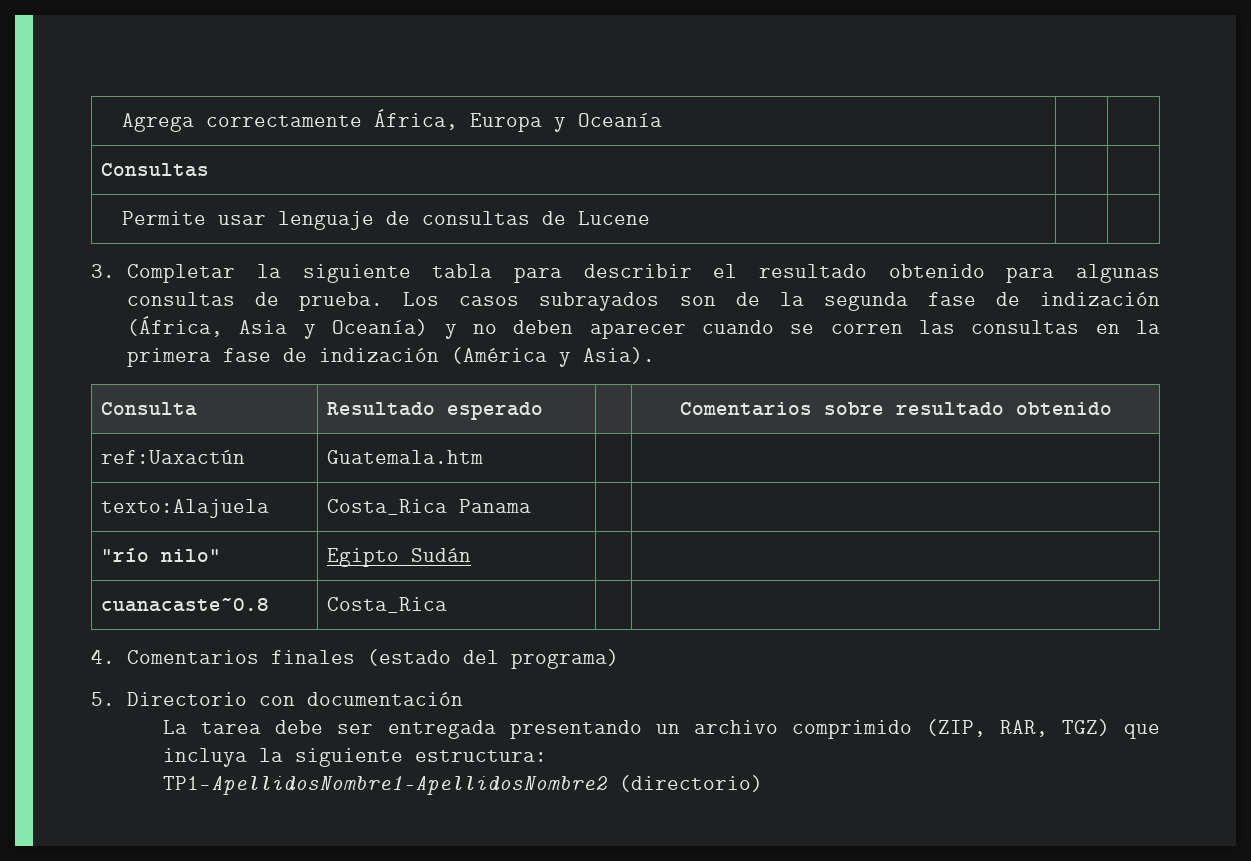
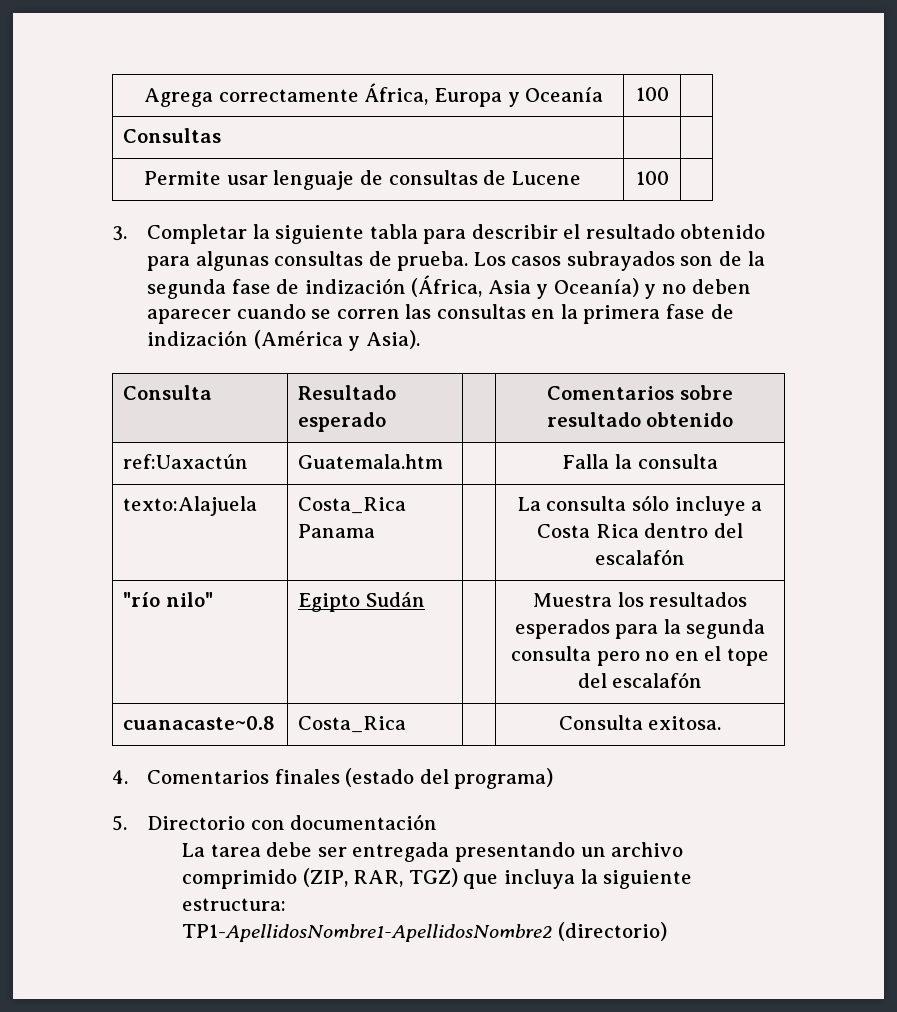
- Agrega correctamente África, Europa y Oceanía | |
+ Agrega correctamente África, Europa y Oceanía | 100 |
- Permite usar lenguaje de consultas de Lucene | |
+ Permite usar lenguaje de consultas de Lucene | 100 |
- ref:Uaxactún | Guatemala.htm | |
+ ref:Uaxactún | Guatemala.htm | | Falla la consulta
- texto:Alajuela | Costa_Rica Panama | |
- "río nilo" | Egipto Sudán | |
+ texto:Alajuela | Costa_Rica Panama | | La consulta sólo incluye a Costa Rica dentro del escalafón
+ "río nilo" | Egipto Sudán | | Muestra los resultados esperados para la segunda consulta pero no en el tope del escalafón
- cuanacaste~0.8 | Costa_Rica | |
+ cuanacaste~0.8 | Costa_Rica | | Consulta exitosa.

